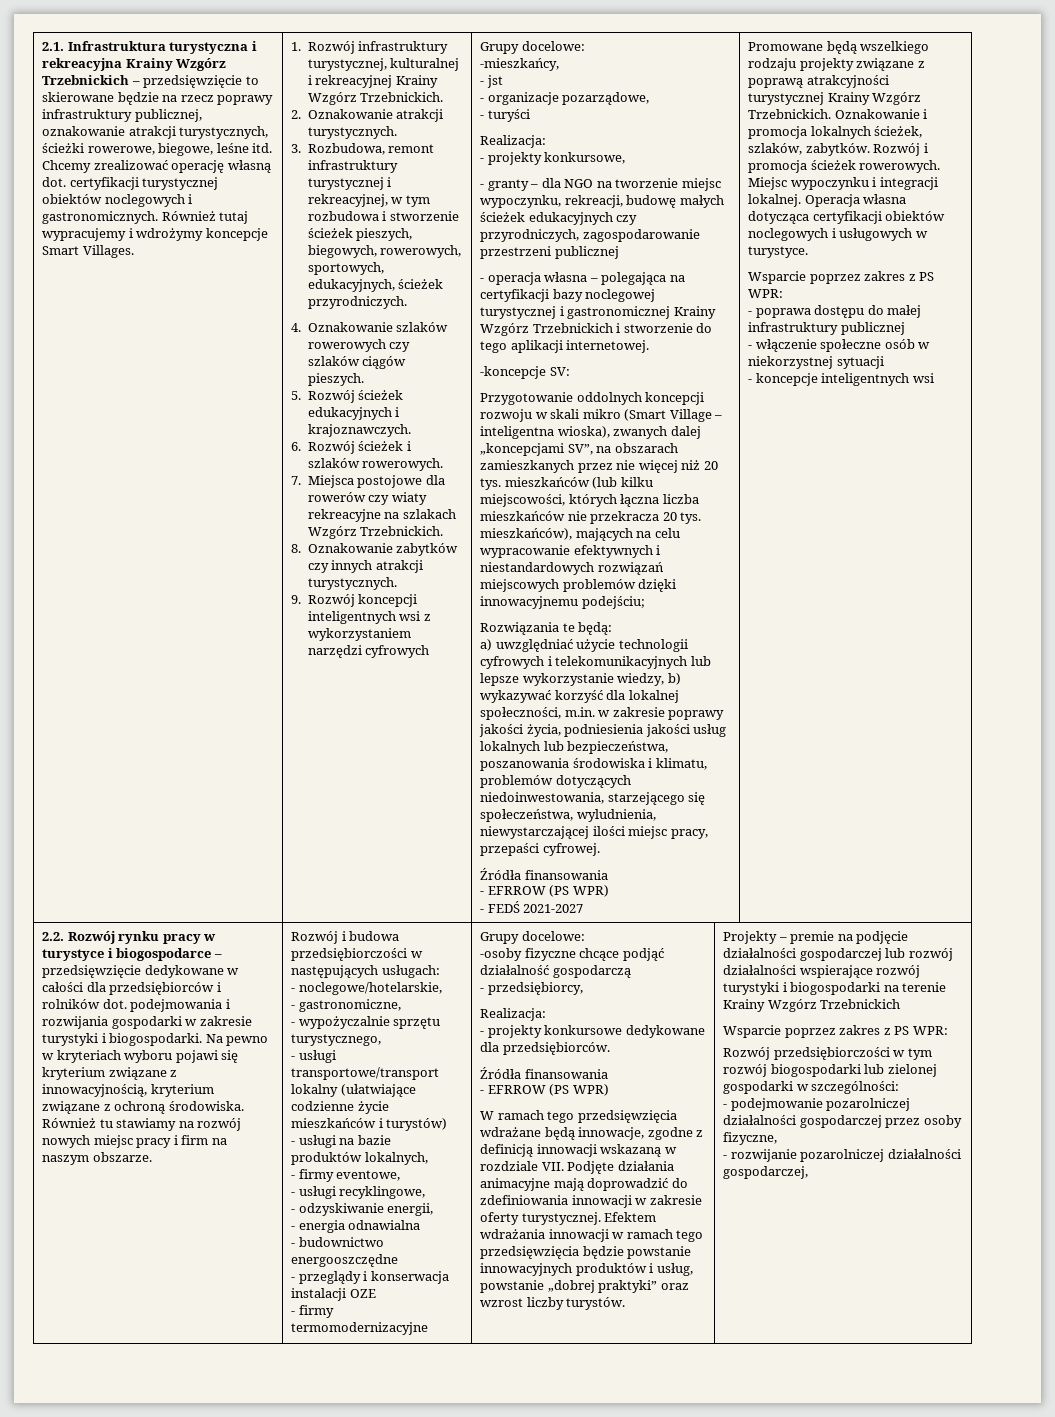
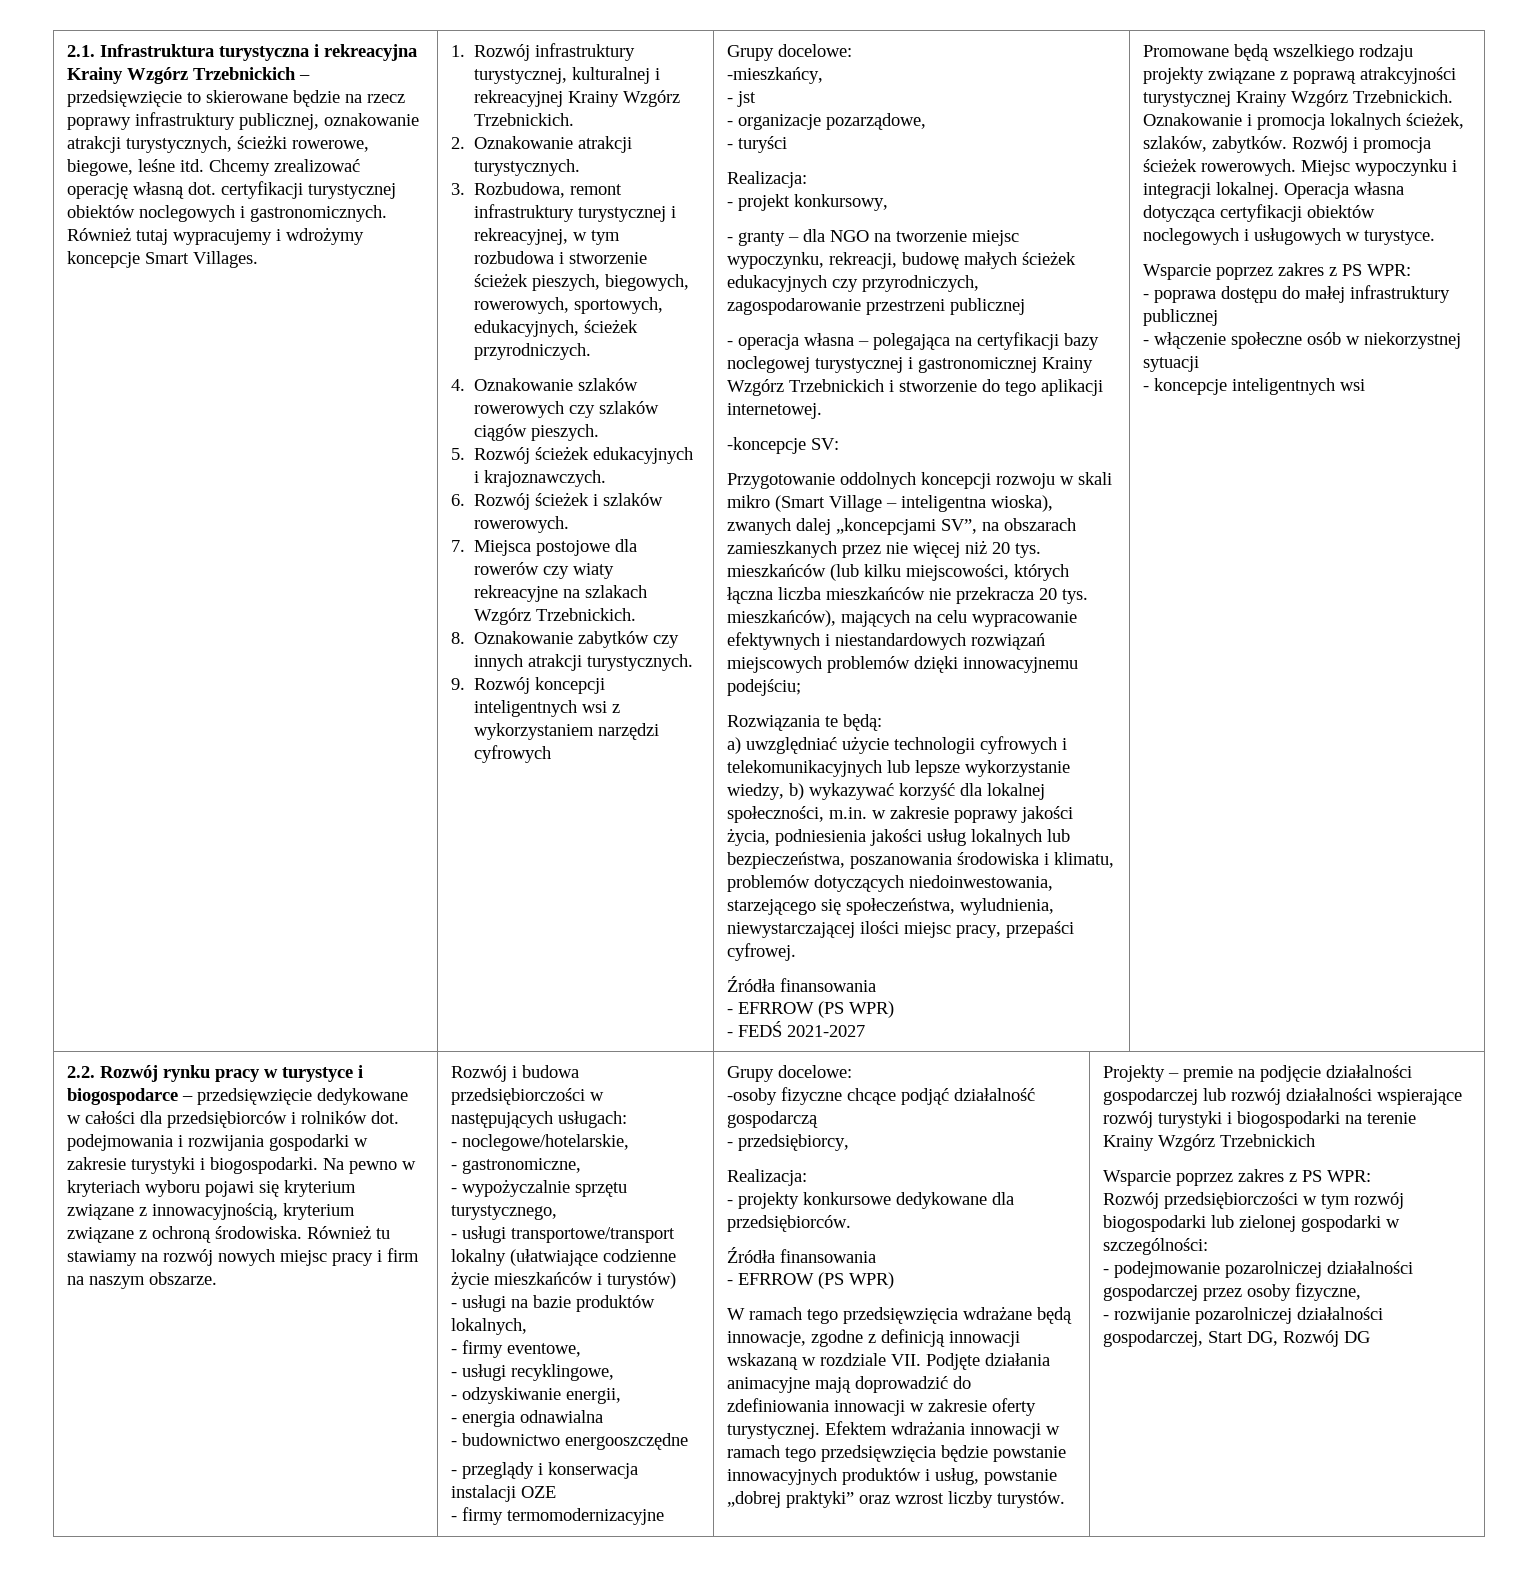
- - projekty konkursowe,
+ - projekt konkursowy,
- - rozwijanie pozarolniczej działalności gospodarczej,
+ - rozwijanie pozarolniczej działalności gospodarczej, Start DG, Rozwój DG

